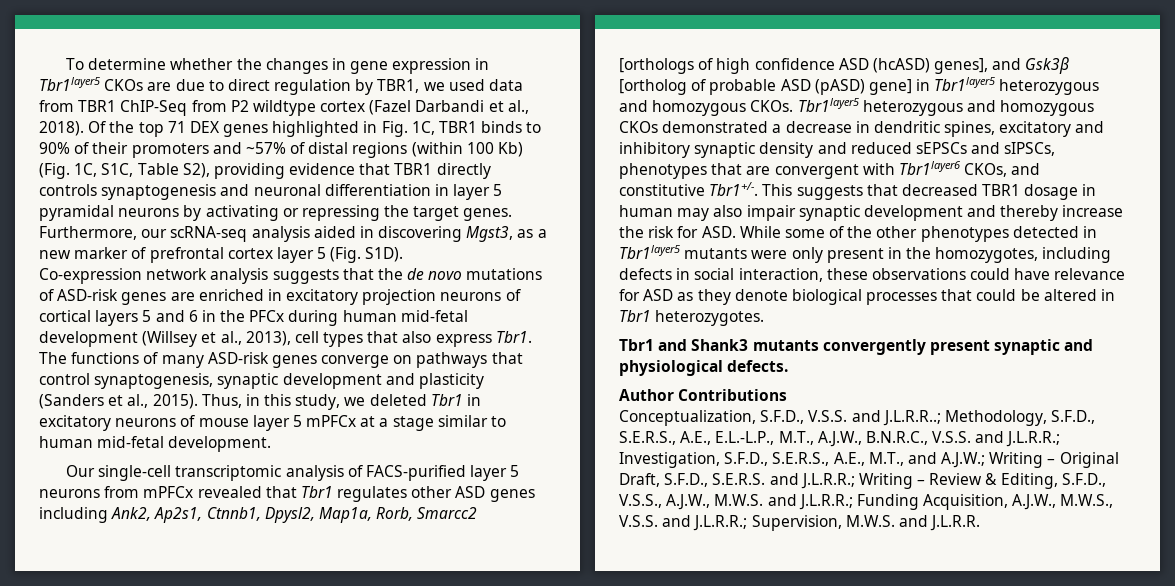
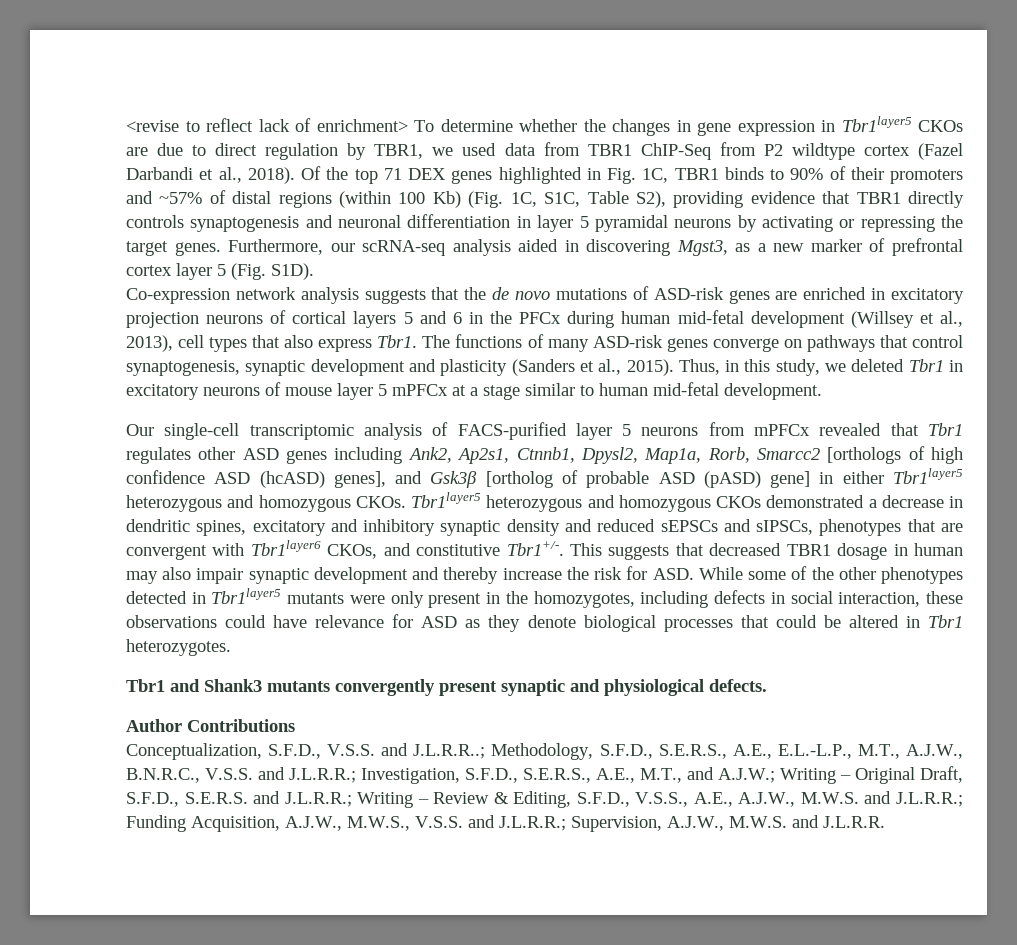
- To determine whether the changes in gene expression in Tbr1layer5 CKOs are due to direct regulation by TBR1, we used data from TBR1 ChIP-Seq from P2 wildtype cortex (Fazel Darbandi et al., 2018).
+ <revise to reflect lack of enrichment> To determine whether the changes in gene expression in Tbr1layer5 CKOs are due to direct regulation by TBR1, we used data from TBR1 ChIP-Seq from P2 wildtype cortex (Fazel Darbandi et al., 2018).
- Our single-cell transcriptomic analysis of FACS-purified layer 5 neurons from mPFCx revealed that Tbr1 regulates other ASD genes including Ank2, Ap2s1, Ctnnb1, Dpysl2, Map1a, Rorb, Smarcc2 [orthologs of high confidence ASD (hcASD) genes], and Gsk3β [ortholog of probable ASD (pASD) gene] in Tbr1layer5 heterozygous and homozygous CKOs.
+ Our single-cell transcriptomic analysis of FACS-purified layer 5 neurons from mPFCx revealed that Tbr1 regulates other ASD genes including Ank2, Ap2s1, Ctnnb1, Dpysl2, Map1a, Rorb, Smarcc2 [orthologs of high confidence ASD (hcASD) genes], and Gsk3β [ortholog of probable ASD (pASD) gene] in either Tbr1layer5 heterozygous and homozygous CKOs.
- Conceptualization, S.F.D., V.S.S. and J.L.R.R..; Methodology, S.F.D., S.E.R.S., A.E., E.L.-L.P., M.T., A.J.W., B.N.R.C., V.S.S. and J.L.R.R.; Investigation, S.F.D., S.E.R.S., A.E., M.T., and A.J.W.; Writing – Original Draft, S.F.D., S.E.R.S. and J.L.R.R.; Writing – Review & Editing, S.F.D., V.S.S., A.J.W., M.W.S. and J.L.R.R.; Funding Acquisition, A.J.W., M.W.S., V.S.S. and J.L.R.R.; Supervision, M.W.S. and J.L.R.R.
+ Conceptualization, S.F.D., V.S.S. and J.L.R.R..; Methodology, S.F.D., S.E.R.S., A.E., E.L.-L.P., M.T., A.J.W., B.N.R.C., V.S.S. and J.L.R.R.; Investigation, S.F.D., S.E.R.S., A.E., M.T., and A.J.W.; Writing – Original Draft, S.F.D., S.E.R.S. and J.L.R.R.; Writing – Review & Editing, S.F.D., V.S.S., A.E., A.J.W., M.W.S. and J.L.R.R.; Funding Acquisition, A.J.W., M.W.S., V.S.S. and J.L.R.R.; Supervision, A.J.W., M.W.S. and J.L.R.R.

